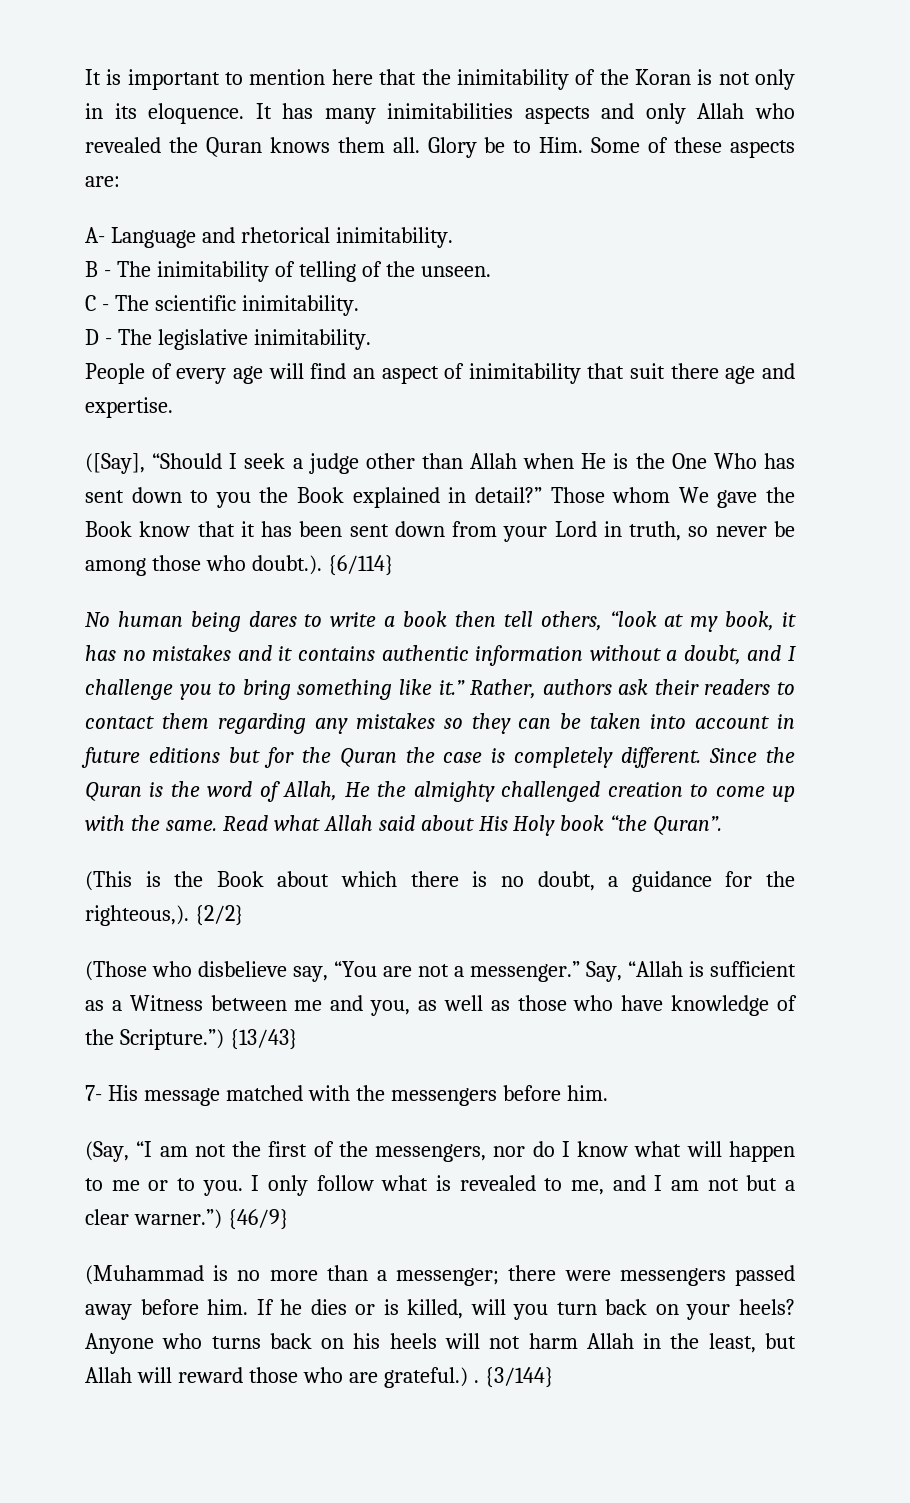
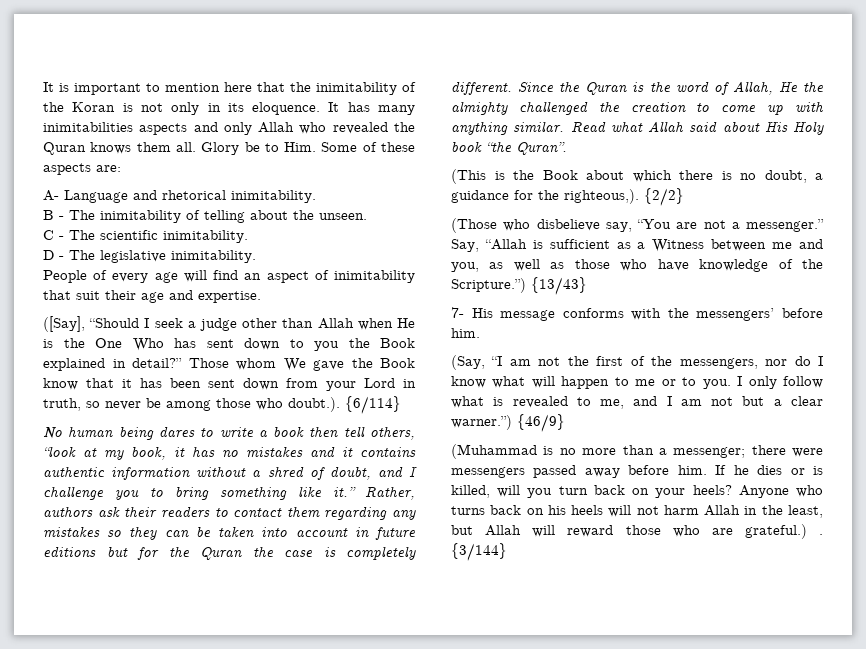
- B - The inimitability of telling of the unseen.
+ B - The inimitability of telling about the unseen.
- People of every age will find an aspect of inimitability that suit there age and expertise.
+ People of every age will find an aspect of inimitability that suit their age and expertise.
- No human being dares to write a book then tell others, “look at my book, it has no mistakes and it contains authentic information without a doubt, and I challenge you to bring something like it.”
+ No human being dares to write a book then tell others, “look at my book, it has no mistakes and it contains authentic information without a shred of doubt, and I challenge you to bring something like it.”
- Since the Quran is the word of Allah, He the almighty challenged creation to come up with the same.
+ Since the Quran is the word of Allah, He the almighty challenged the creation to come up with anything similar.
- 7- His message matched with the messengers before him.
+ 7- His message conforms with the messengers’ before him.

